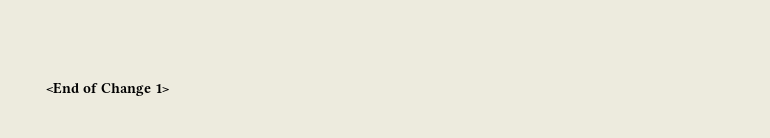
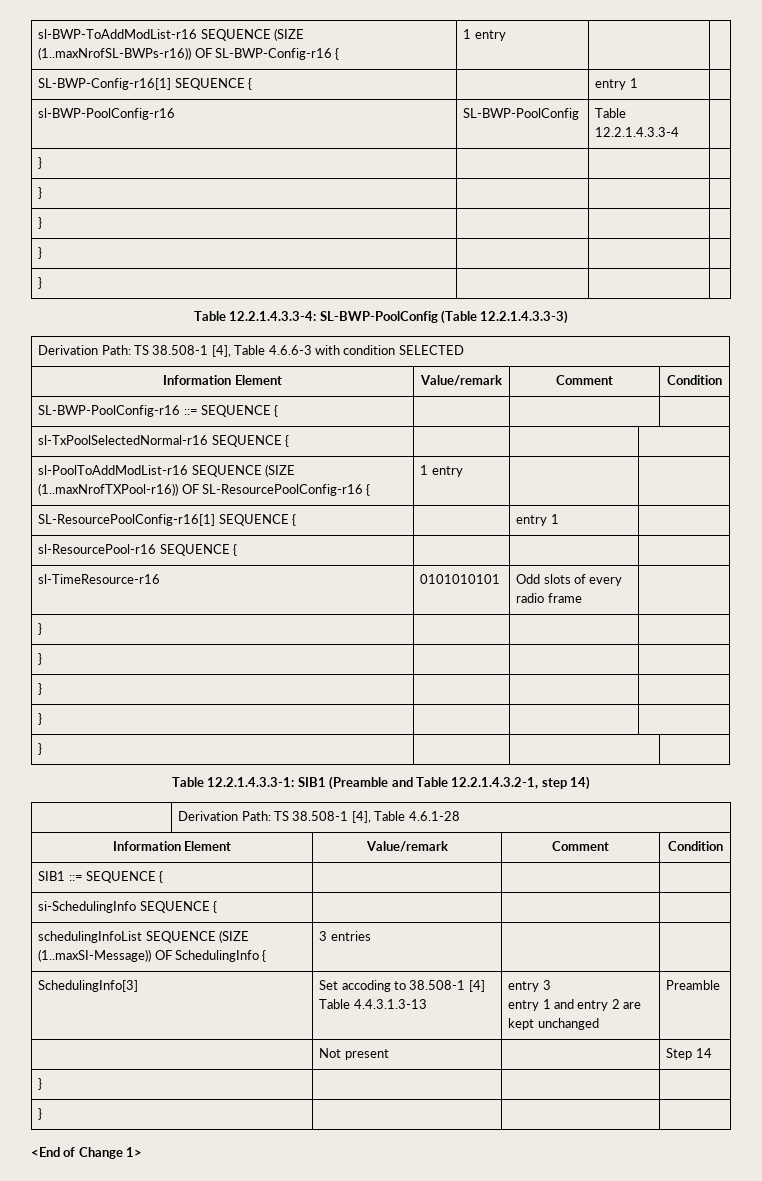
+ sl-BWP-ToAddModList-r16 SEQUENCE (SIZE (1..maxNrofSL-BWPs-r16)) OF SL-BWP-Config-r16 { | 1 entry | |
+ SL-BWP-Config-r16[1] SEQUENCE { | | entry 1 |
+ sl-BWP-PoolConfig-r16 | SL-BWP-PoolConfig | Table 12.2.1.4.3.3-4 |
+ } | | |
+ } | | |
+ } | | |
+ } | | |
+ } | | |
+ Table 12.2.1.4.3.3-4: SL-BWP-PoolConfig (Table 12.2.1.4.3.3-3)
+ Derivation Path: TS 38.508-1 [4], Table 4.6.6-3 with condition SELECTED
+ Information Element | Value/remark | Comment | Condition
+ SL-BWP-PoolConfig-r16 ::= SEQUENCE { | | |
+ sl-TxPoolSelectedNormal-r16 SEQUENCE { | | |
+ sl-PoolToAddModList-r16 SEQUENCE (SIZE (1..maxNrofTXPool-r16)) OF SL-ResourcePoolConfig-r16 { | 1 entry | |
+ SL-ResourcePoolConfig-r16[1] SEQUENCE { | | entry 1 |
+ sl-ResourcePool-r16 SEQUENCE { | | |
+ sl-TimeResource-r16 | 0101010101 | Odd slots of every radio frame |
+ } | | |
+ } | | |
+ } | | |
+ } | | |
+ } | | |
+ Table 12.2.1.4.3.3-1: SIB1 (Preamble and Table 12.2.1.4.3.2-1, step 14)
+ | Derivation Path: TS 38.508-1 [4], Table 4.6.1-28
+ Information Element | Value/remark | Comment | Condition
+ SIB1 ::= SEQUENCE { | | |
+ si-SchedulingInfo SEQUENCE { | | |
+ schedulingInfoList SEQUENCE (SIZE (1..maxSI-Message)) OF SchedulingInfo { | 3 entries | |
+ SchedulingInfo[3] | Set accoding to 38.508-1 [4] Table 4.4.3.1.3-13 | entry 3
+ entry 1 and entry 2 are kept unchanged | Preamble
+ | Not present | | Step 14
+ } | | |
+ } | | |

